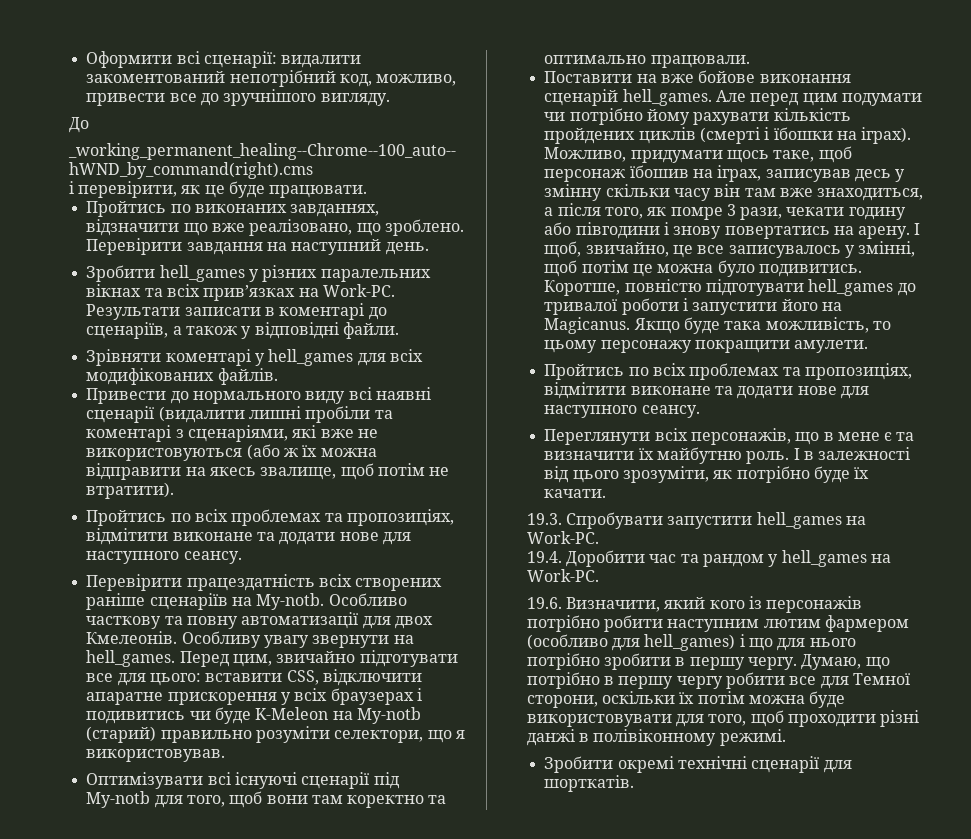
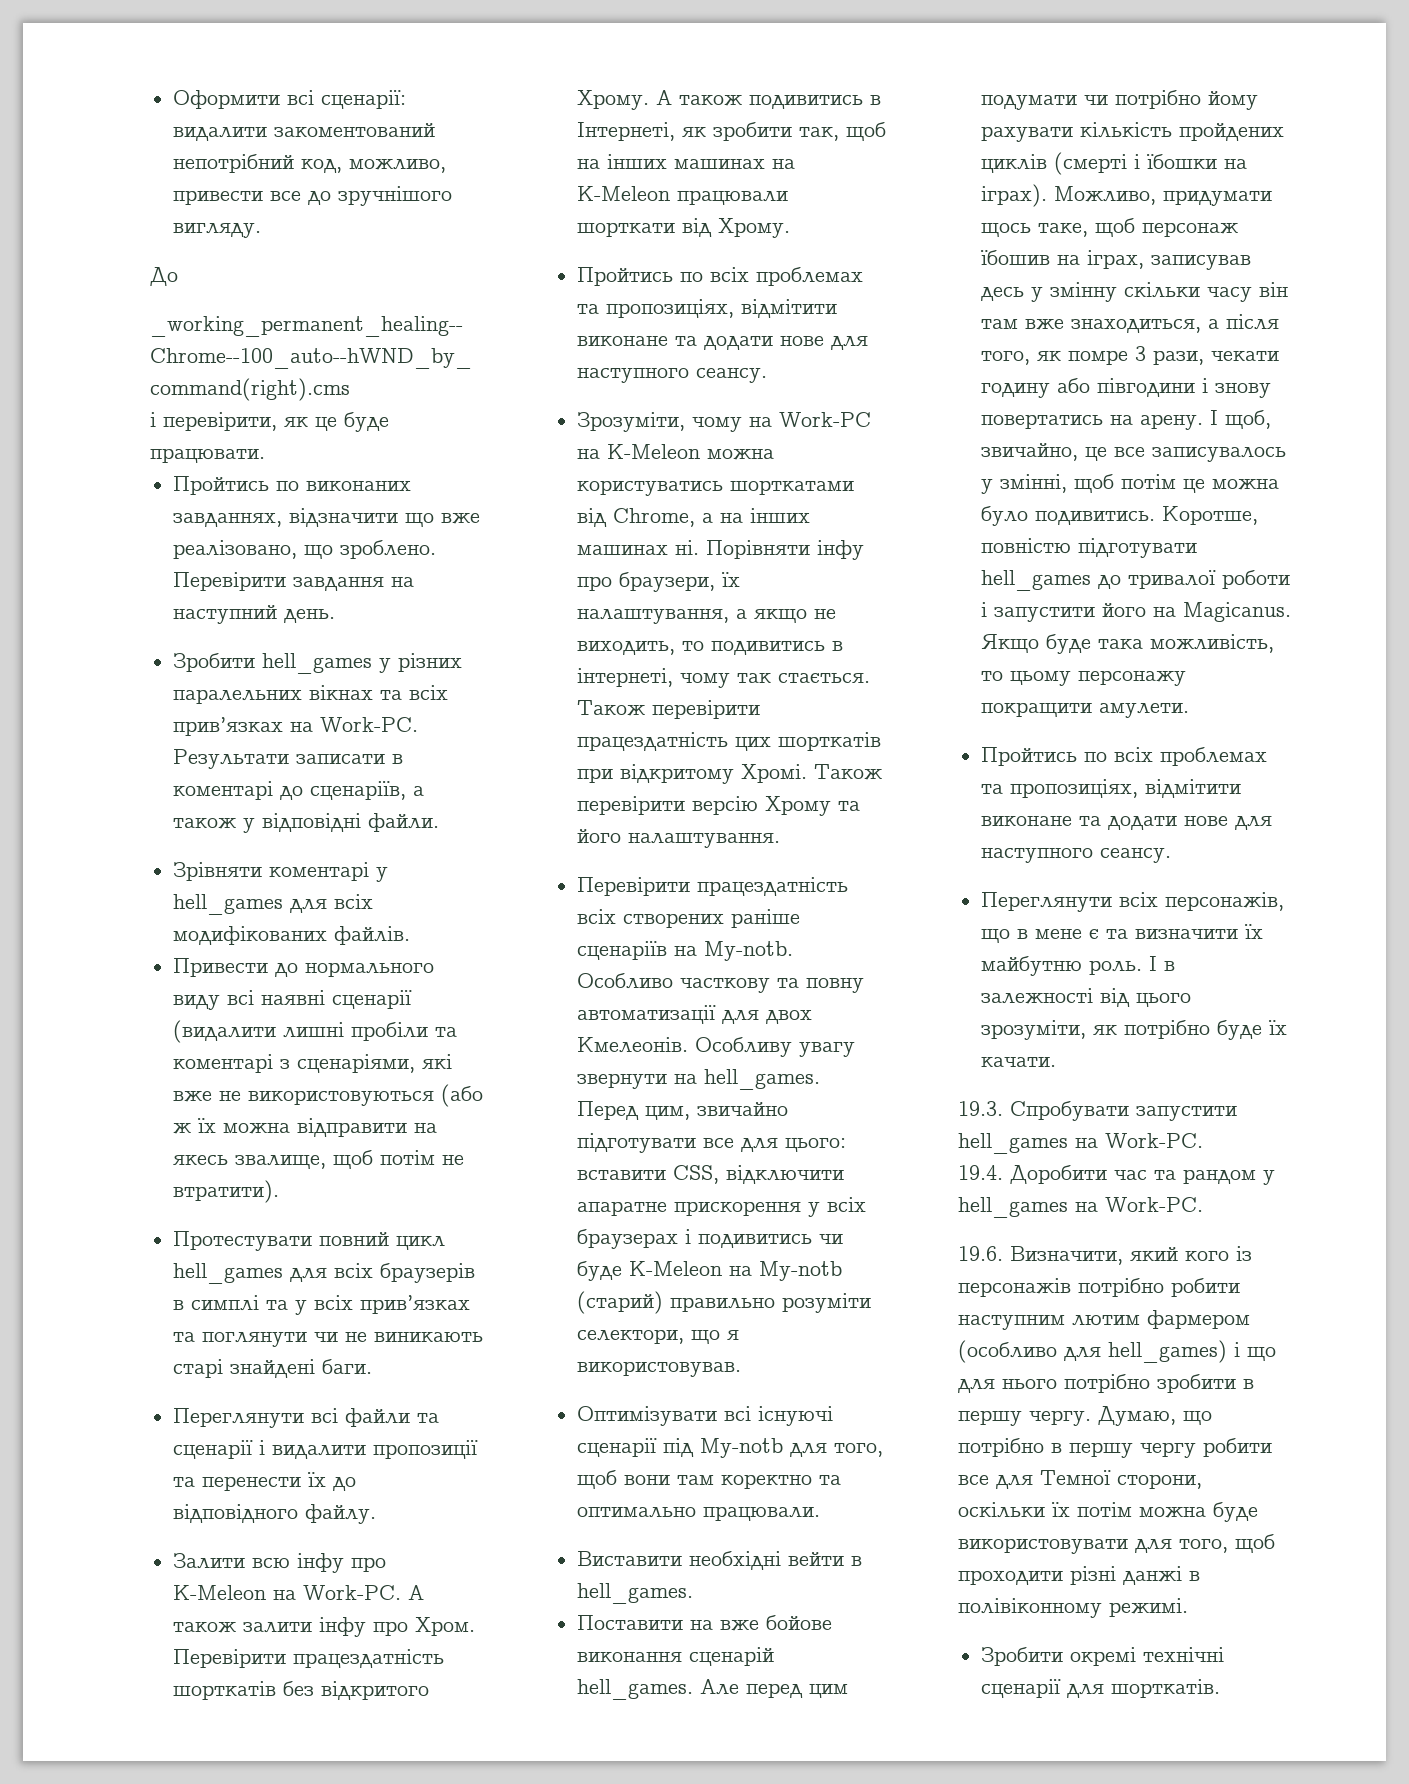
+ Протестувати повний цикл hell_games для всіх браузерів в симплі та у всіх прив’язках та поглянути чи не виникають старі знайдені баги.
+ Переглянути всі файли та сценарії і видалити пропозиції та перенести їх до відповідного файлу.
+ Залити всю інфу про K-Meleon на Work-PC. А також залити інфу про Хром. Перевірити працездатність шорткатів без відкритого Хрому. А також подивитись в Інтернеті, як зробити так, щоб на інших машинах на K-Meleon працювали шорткати від Хрому.
+ Зрозуміти, чому на Work-PC на K-Meleon можна користуватись шорткатами від Chrome, а на інших машинах ні. Порівняти інфу про браузери, їх налаштування, а якщо не виходить, то подивитись в інтернеті, чому так стається. Також перевірити працездатність цих шорткатів при відкритому Хромі. Також перевірити версію Хрому та його налаштування.
+ Виставити необхідні вейти в hell_games.

